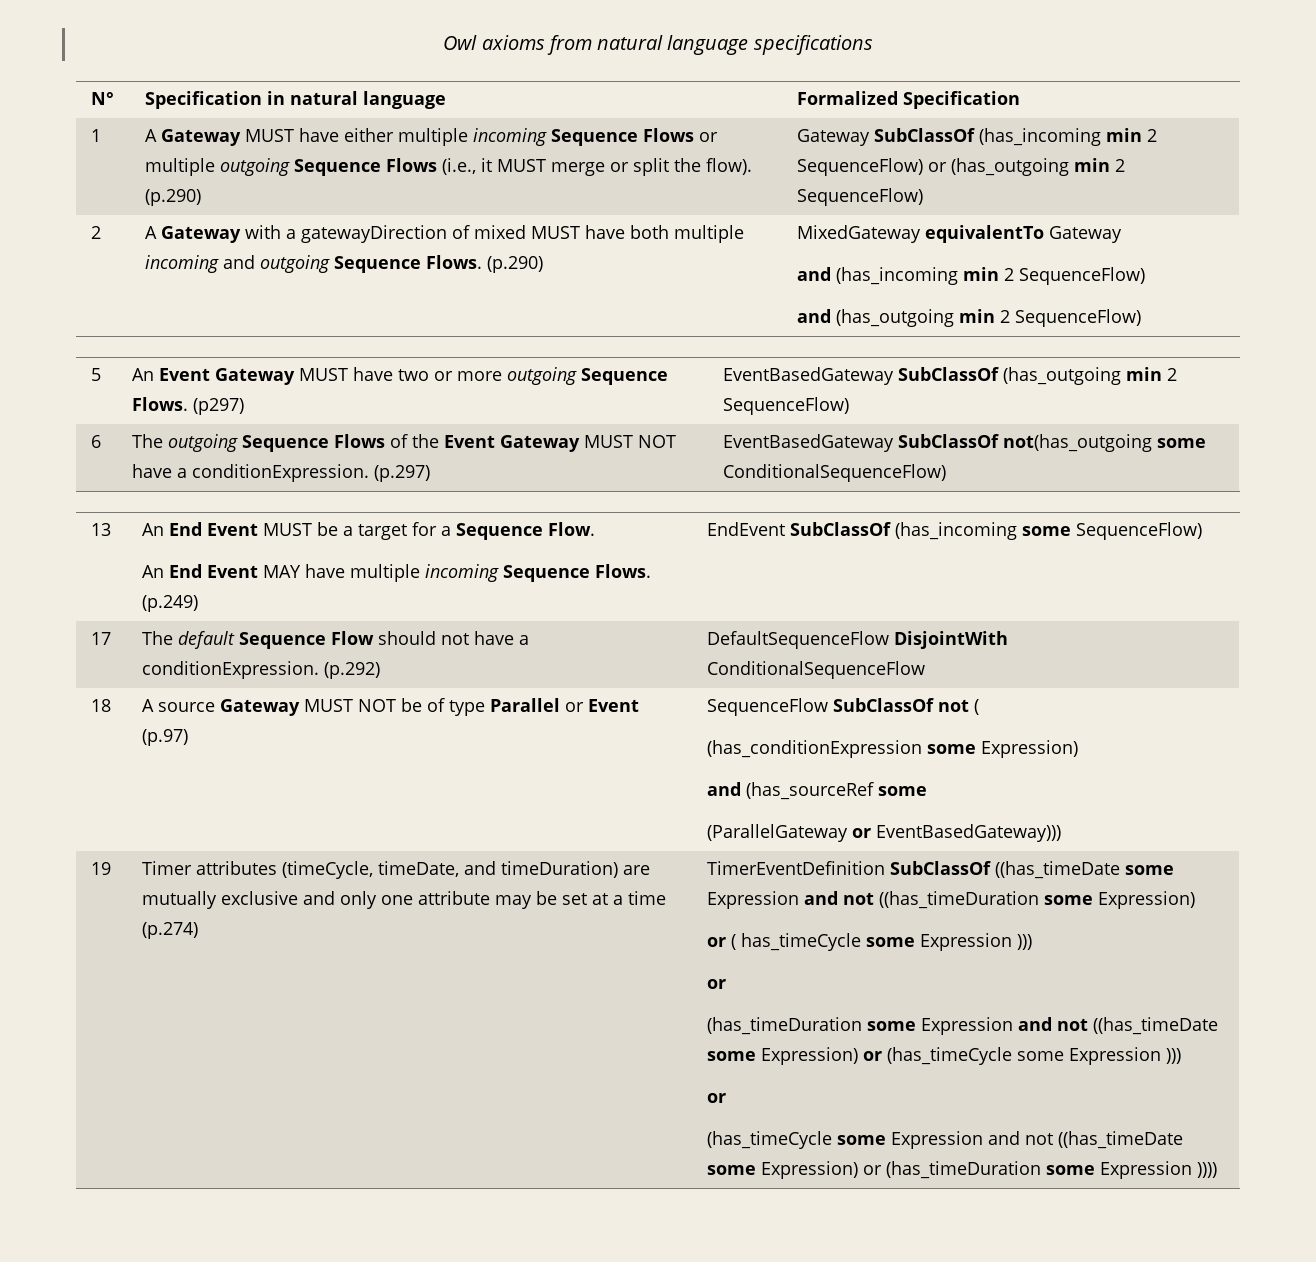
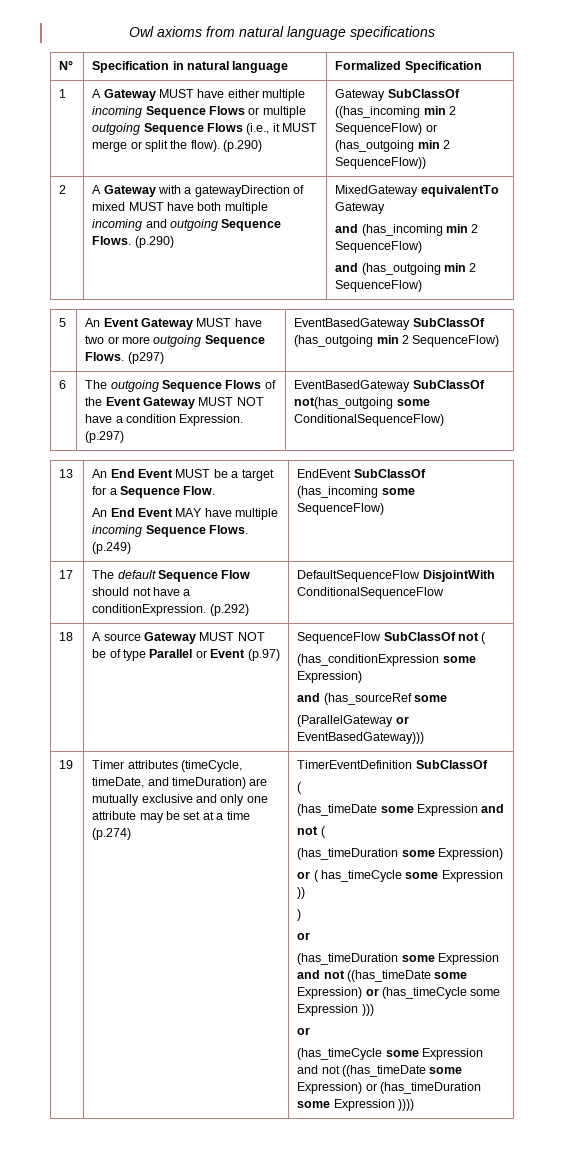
- 1 | A Gateway MUST have either multiple incoming Sequence Flows or multiple outgoing Sequence Flows (i.e., it MUST merge or split the flow). (p.290) | Gateway SubClassOf (has_incoming min 2 SequenceFlow) or (has_outgoing min 2 SequenceFlow)
+ 1 | A Gateway MUST have either multiple incoming Sequence Flows or multiple outgoing Sequence Flows (i.e., it MUST merge or split the flow). (p.290) | Gateway SubClassOf ((has_incoming min 2 SequenceFlow) or (has_outgoing min 2 SequenceFlow))
- 6 | The outgoing Sequence Flows of the Event Gateway MUST NOT have a conditionExpression. (p.297) | EventBasedGateway SubClassOf not(has_outgoing some ConditionalSequenceFlow)
+ 6 | The outgoing Sequence Flows of the Event Gateway MUST NOT have a condition Expression. (p.297) | EventBasedGateway SubClassOf not(has_outgoing some ConditionalSequenceFlow)
- TimerEventDefinition SubClassOf ((has_timeDate some Expression and not ((has_timeDuration some Expression)
+ TimerEventDefinition SubClassOf
+ (
+ (has_timeDate some Expression and
+ not (
+ (has_timeDuration some Expression)
- or ( has_timeCycle some Expression )))
+ or ( has_timeCycle some Expression ))
+ )

